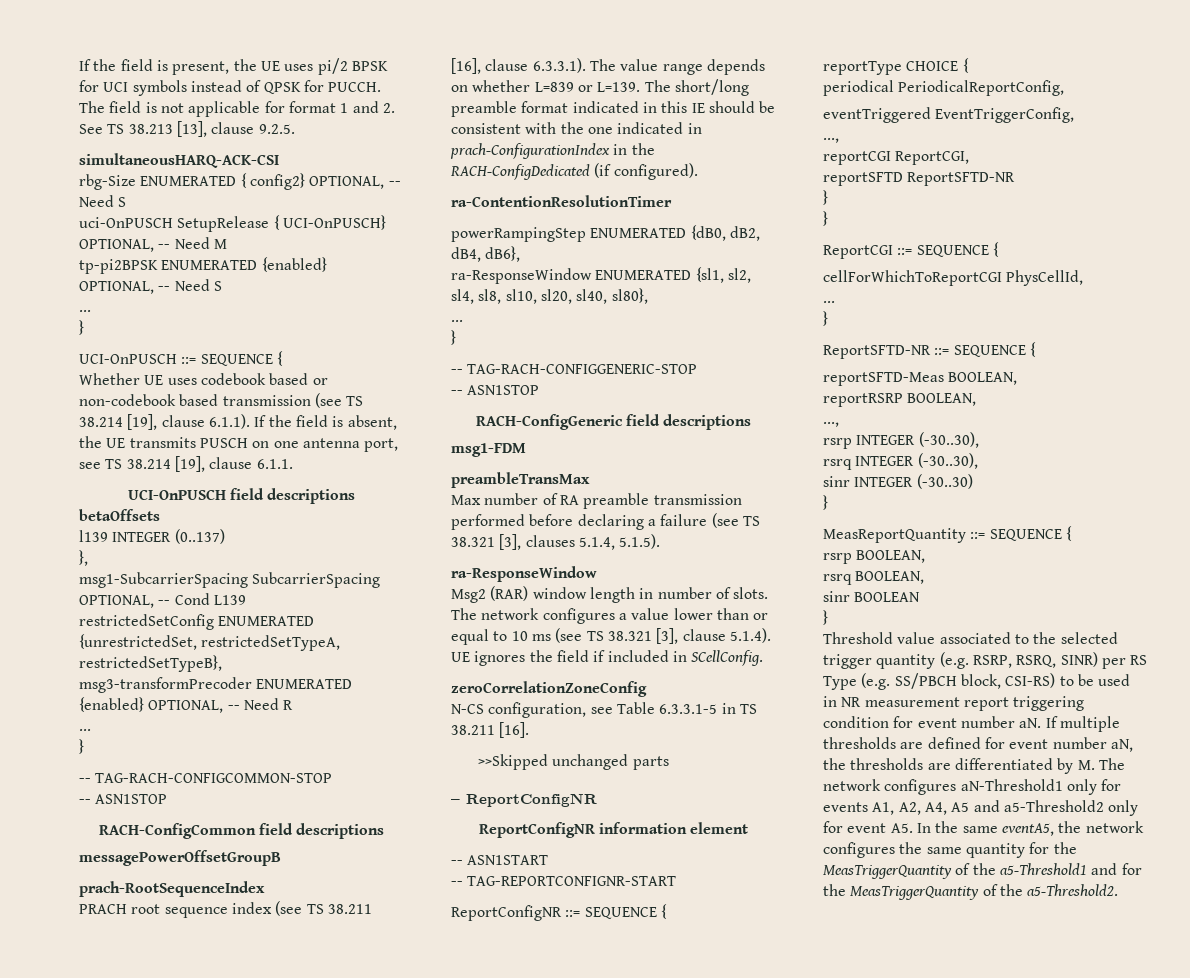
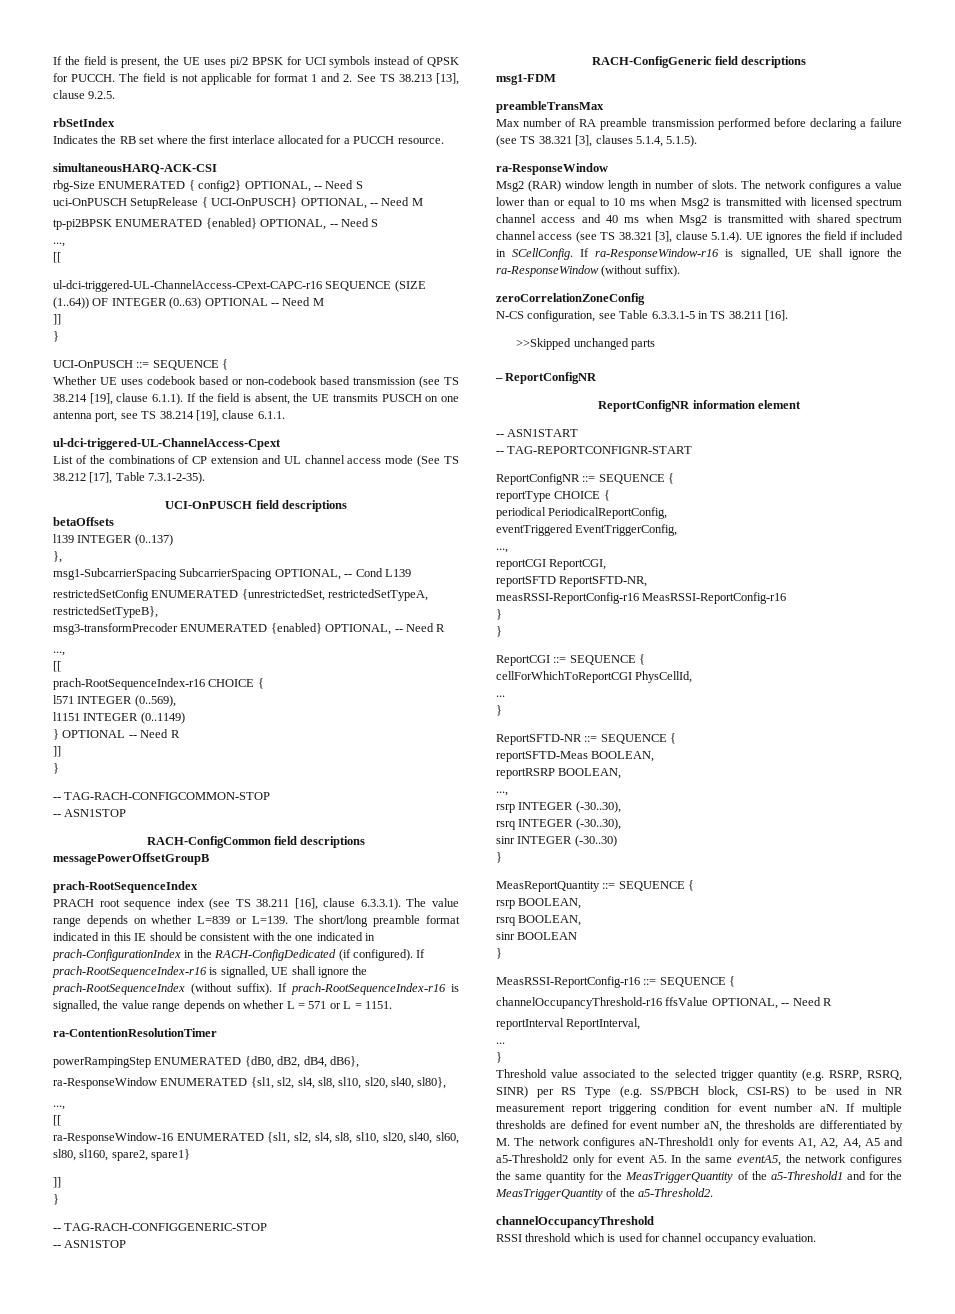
+ rbSetIndex
+ Indicates the RB set where the first interlace allocated for a PUCCH resource.
  tp-pi2BPSK ENUMERATED {enabled} OPTIONAL, -- Need S
- ...
+ ...,
+ [[
+ ul-dci-triggered-UL-ChannelAccess-CPext-CAPC-r16 SEQUENCE (SIZE (1..64)) OF INTEGER (0..63) OPTIONAL -- Need M
+ ]]
+ ul-dci-triggered-UL-ChannelAccess-Cpext
+ List of the combinations of CP extension and UL channel access mode (See TS 38.212 [17], Table 7.3.1-2-35).
  msg3-transformPrecoder ENUMERATED {enabled} OPTIONAL, -- Need R
- ...
+ ...,
+ [[
+ prach-RootSequenceIndex-r16 CHOICE {
+ l571 INTEGER (0..569),
+ l1151 INTEGER (0..1149)
+ } OPTIONAL -- Need R
+ ]]
+ If prach-RootSequenceIndex-r16 is signalled, UE shall ignore the prach-RootSequenceIndex (without suffix). If prach-RootSequenceIndex-r16 is signalled, the value range depends on whether L = 571 or L = 1151.
  ra-ResponseWindow ENUMERATED {sl1, sl2, sl4, sl8, sl10, sl20, sl40, sl80},
- ...
+ ...,
+ [[
+ ra-ResponseWindow-16 ENUMERATED {sl1, sl2, sl4, sl8, sl10, sl20, sl40, sl60, sl80, sl160, spare2, spare1}
+ ]]
- The network configures a value lower than or equal to 10 ms (see TS 38.321 [3], clause 5.1.4). UE ignores the field if included in SCellConfig.
+ The network configures a value lower than or equal to 10 ms when Msg2 is transmitted with licensed spectrum channel access and 40 ms when Msg2 is transmitted with shared spectrum channel access (see TS 38.321 [3], clause 5.1.4). UE ignores the field if included in SCellConfig. If ra-ResponseWindow-r16 is signalled, UE shall ignore the ra-ResponseWindow (without suffix).
- reportSFTD ReportSFTD-NR
+ reportSFTD ReportSFTD-NR,
+ measRSSI-ReportConfig-r16 MeasRSSI-ReportConfig-r16
+ MeasRSSI-ReportConfig-r16 ::= SEQUENCE {
+ channelOccupancyThreshold-r16 ffsValue OPTIONAL, -- Need R
+ reportInterval ReportInterval,
+ ...
+ }
+ channelOccupancyThreshold
+ RSSI threshold which is used for channel occupancy evaluation.

